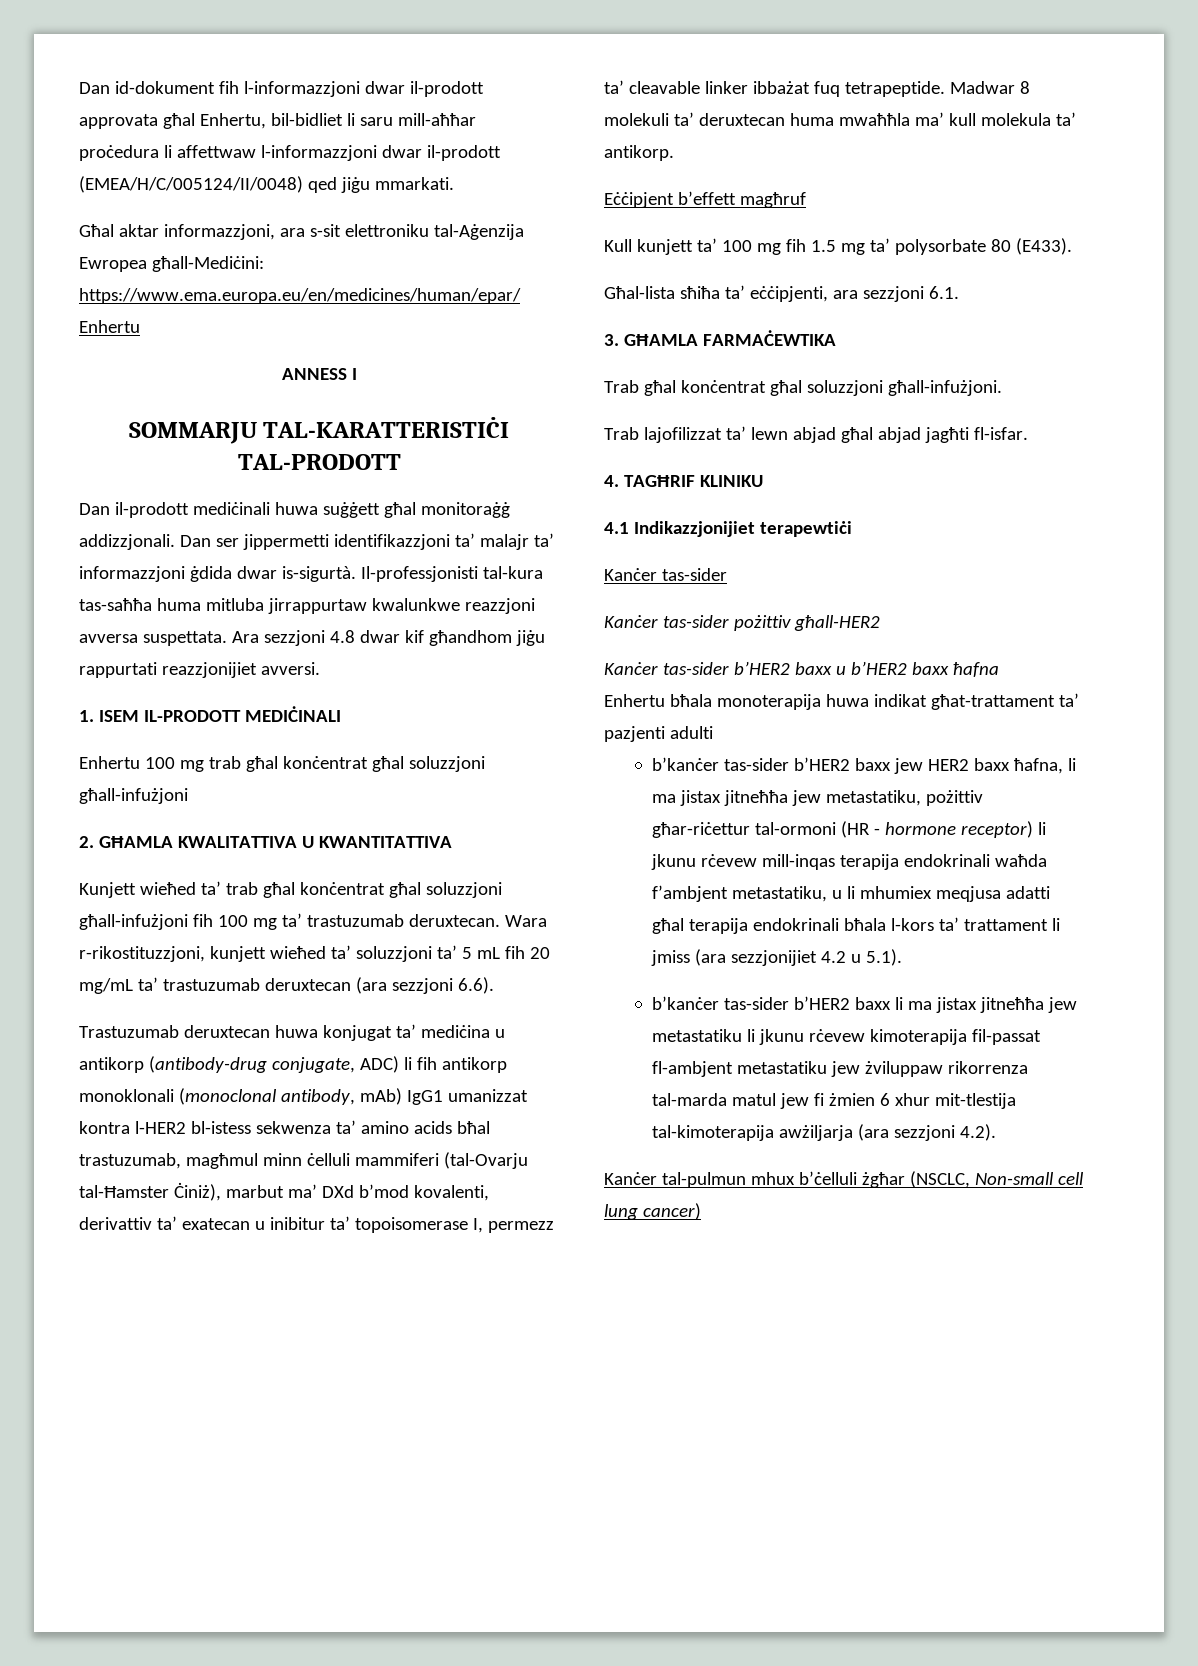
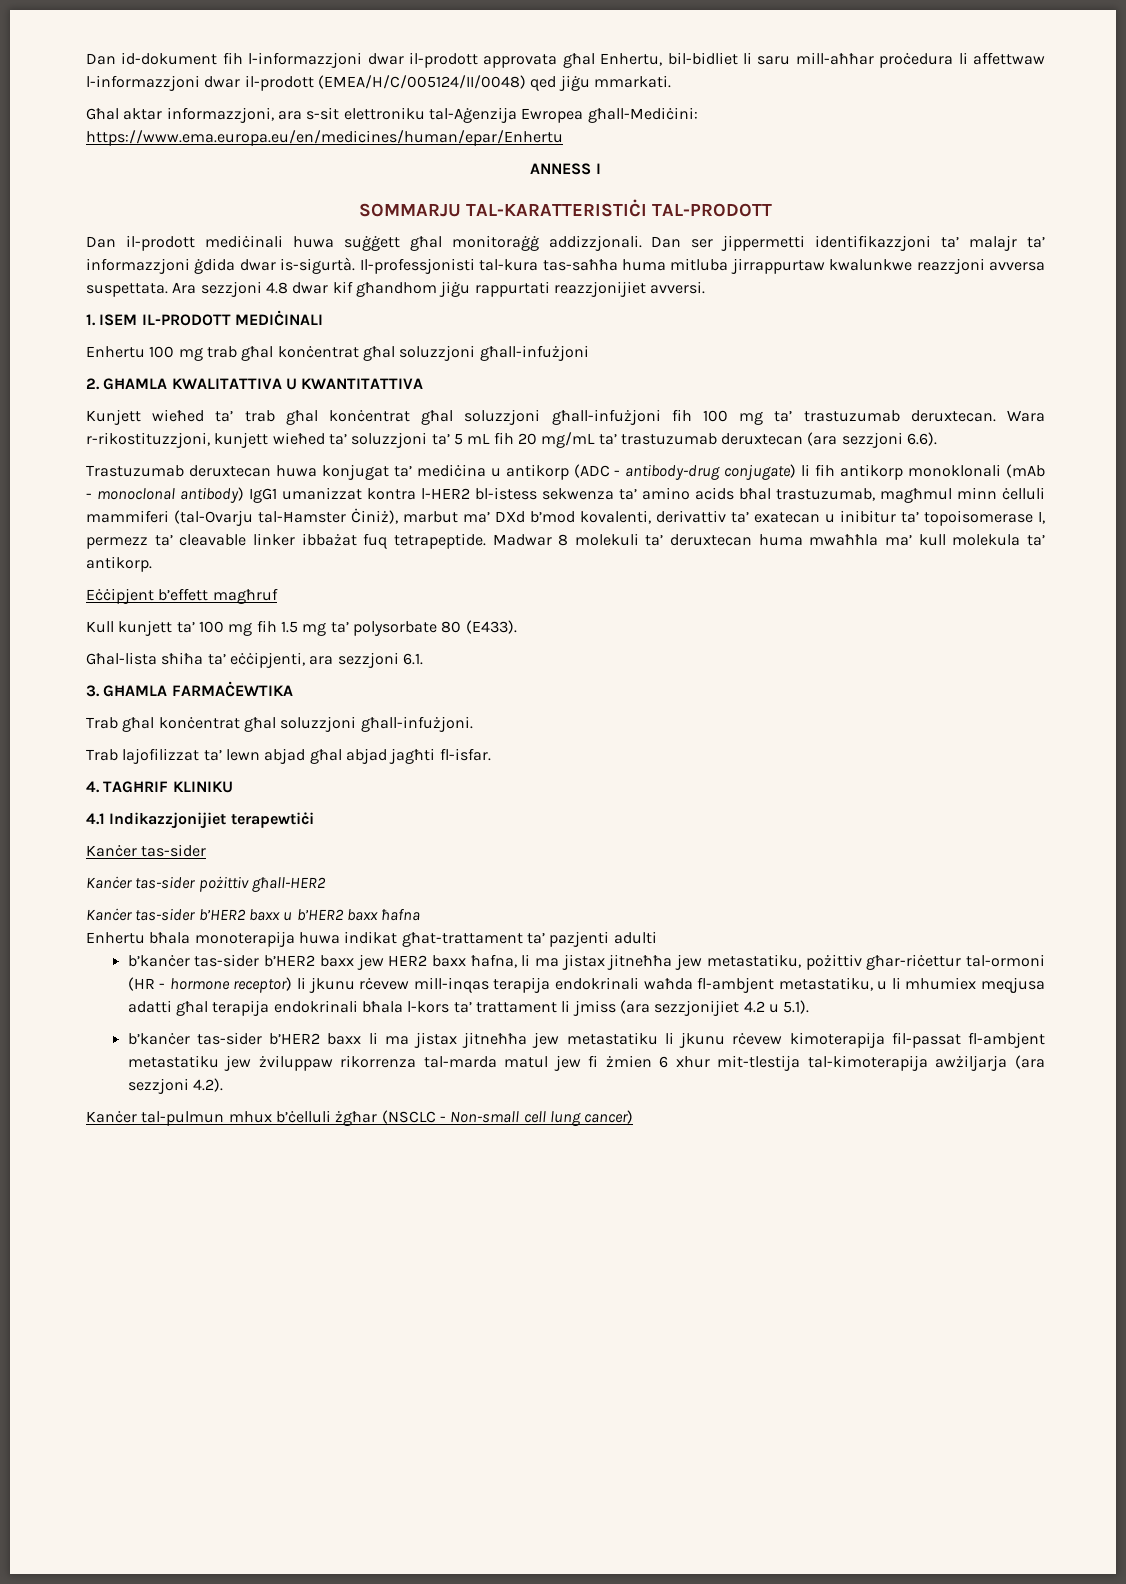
- Trastuzumab deruxtecan huwa konjugat ta’ mediċina u antikorp (antibody-drug conjugate, ADC) li fih antikorp monoklonali (monoclonal antibody, mAb) IgG1 umanizzat kontra l-HER2 bl-istess sekwenza ta’ amino acids bħal trastuzumab, magħmul minn ċelluli mammiferi (tal-Ovarju tal-Ħamster Ċiniż), marbut ma’ DXd b’mod kovalenti, derivattiv ta’ exatecan u inibitur ta’ topoisomerase I, permezz ta’ cleavable linker ibbażat fuq tetrapeptide.
+ Trastuzumab deruxtecan huwa konjugat ta’ mediċina u antikorp (ADC - antibody-drug conjugate) li fih antikorp monoklonali (mAb - monoclonal antibody) IgG1 umanizzat kontra l-HER2 bl-istess sekwenza ta’ amino acids bħal trastuzumab, magħmul minn ċelluli mammiferi (tal-Ovarju tal-Ħamster Ċiniż), marbut ma’ DXd b’mod kovalenti, derivattiv ta’ exatecan u inibitur ta’ topoisomerase I, permezz ta’ cleavable linker ibbażat fuq tetrapeptide.
- b’kanċer tas-sider b’HER2 baxx jew HER2 baxx ħafna, li ma jistax jitneħħa jew metastatiku, pożittiv għar-riċettur tal-ormoni (HR - hormone receptor) li jkunu rċevew mill-inqas terapija endokrinali waħda f’ambjent metastatiku, u li mhumiex meqjusa adatti għal terapija endokrinali bħala l-kors ta’ trattament li jmiss (ara sezzjonijiet 4.2 u 5.1).
+ b’kanċer tas-sider b’HER2 baxx jew HER2 baxx ħafna, li ma jistax jitneħħa jew metastatiku, pożittiv għar-riċettur tal-ormoni (HR - hormone receptor) li jkunu rċevew mill-inqas terapija endokrinali waħda fl-ambjent metastatiku, u li mhumiex meqjusa adatti għal terapija endokrinali bħala l-kors ta’ trattament li jmiss (ara sezzjonijiet 4.2 u 5.1).
- Kanċer tal-pulmun mhux b’ċelluli żgħar (NSCLC, Non-small cell lung cancer)
+ Kanċer tal-pulmun mhux b’ċelluli żgħar (NSCLC - Non-small cell lung cancer)

